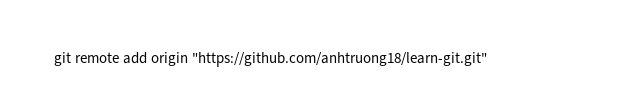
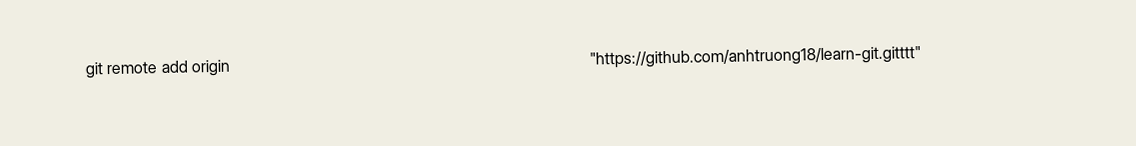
- git remote add origin "https://github.com/anhtruong18/learn-git.git"
+ git remote add origin "https://github.com/anhtruong18/learn-git.gitttt"

